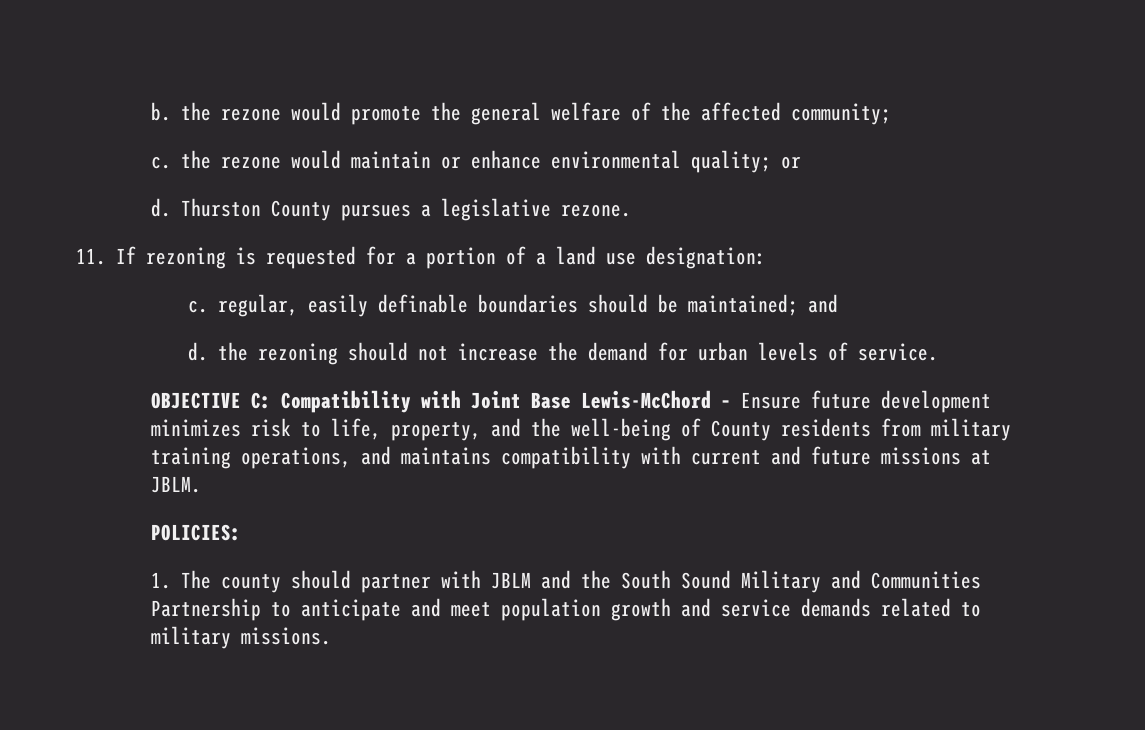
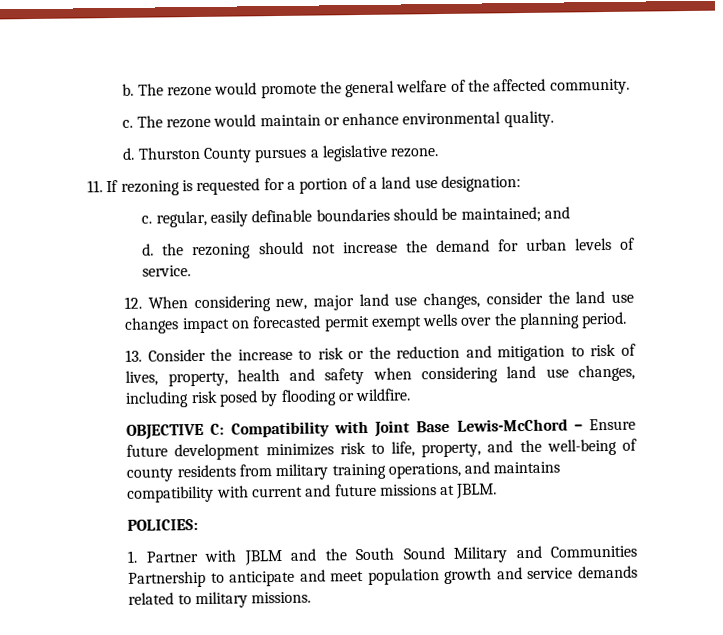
- b. the rezone would promote the general welfare of the affected community;
- c. the rezone would maintain or enhance environmental quality; or
+ b. The rezone would promote the general welfare of the affected community.
+ c. The rezone would maintain or enhance environmental quality.
+ 12. When considering new, major land use changes, consider the land use changes impact on forecasted permit exempt wells over the planning period.
+ 13. Consider the increase to risk or the reduction and mitigation to risk of lives, property, health and safety when considering land use changes, including risk posed by flooding or wildfire.
- OBJECTIVE C: Compatibility with Joint Base Lewis-McChord – Ensure future development minimizes risk to life, property, and the well-being of County residents from military training operations, and maintains compatibility with current and future missions at JBLM.
+ OBJECTIVE C: Compatibility with Joint Base Lewis-McChord – Ensure future development minimizes risk to life, property, and the well-being of county residents from military training operations, and maintains compatibility with current and future missions at JBLM.
- 1. The county should partner with JBLM and the South Sound Military and Communities Partnership to anticipate and meet population growth and service demands related to military missions.
+ 1. Partner with JBLM and the South Sound Military and Communities Partnership to anticipate and meet population growth and service demands related to military missions.

